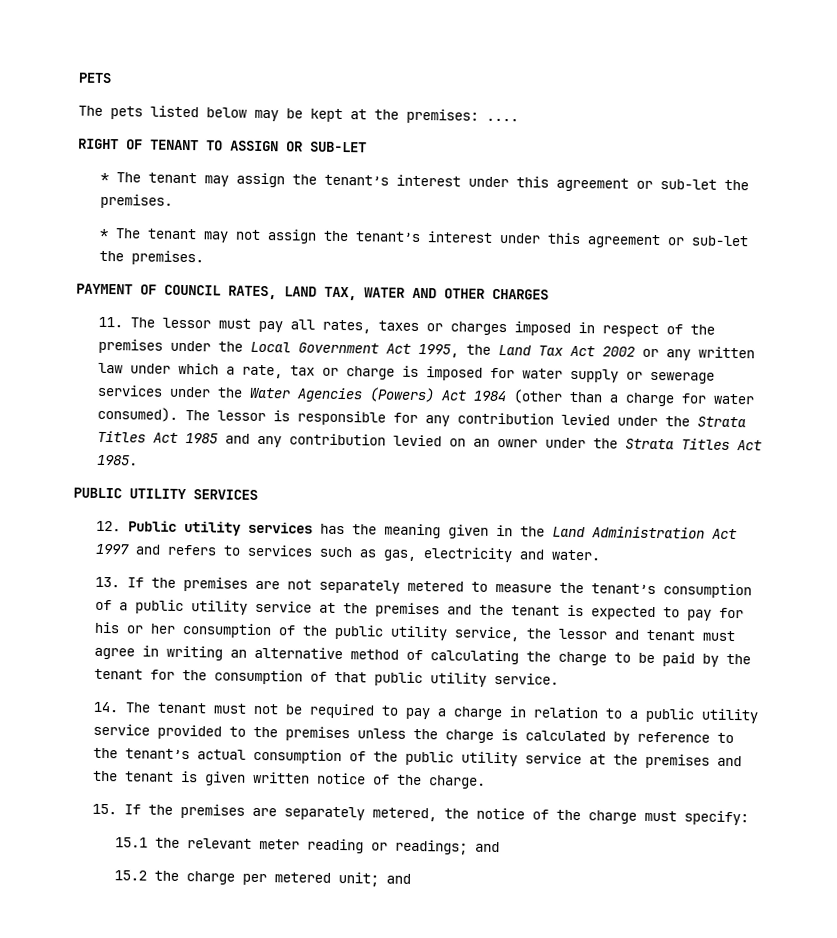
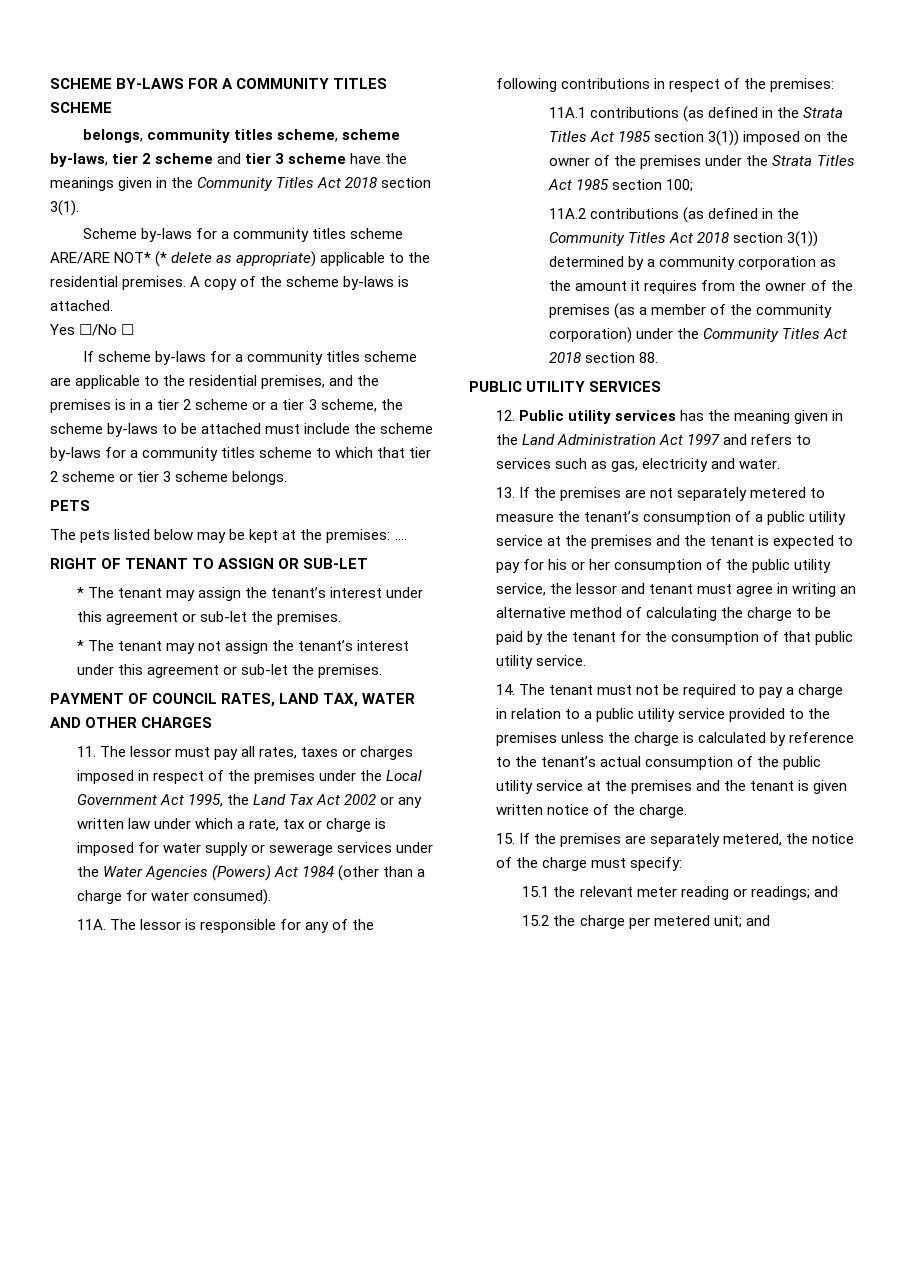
+ SCHEME BY-LAWS FOR A COMMUNITY TITLES SCHEME
+ belongs, community titles scheme, scheme by-laws, tier 2 scheme and tier 3 scheme have the meanings given in the Community Titles Act 2018 section 3(1).
+ Scheme by-laws for a community titles scheme ARE/ARE NOT* (* delete as appropriate) applicable to the residential premises. A copy of the scheme by-laws is attached.
+ Yes ☐/No ☐
+ If scheme by-laws for a community titles scheme are applicable to the residential premises, and the premises is in a tier 2 scheme or a tier 3 scheme, the scheme by-laws to be attached must include the scheme by-laws for a community titles scheme to which that tier 2 scheme or tier 3 scheme belongs.
- 11. The lessor must pay all rates, taxes or charges imposed in respect of the premises under the Local Government Act 1995, the Land Tax Act 2002 or any written law under which a rate, tax or charge is imposed for water supply or sewerage services under the Water Agencies (Powers) Act 1984 (other than a charge for water consumed). The lessor is responsible for any contribution levied under the Strata Titles Act 1985 and any contribution levied on an owner under the Strata Titles Act 1985.
+ 11. The lessor must pay all rates, taxes or charges imposed in respect of the premises under the Local Government Act 1995, the Land Tax Act 2002 or any written law under which a rate, tax or charge is imposed for water supply or sewerage services under the Water Agencies (Powers) Act 1984 (other than a charge for water consumed).
+ 11A. The lessor is responsible for any of the following contributions in respect of the premises:
+ 11A.1 contributions (as defined in the Strata Titles Act 1985 section 3(1)) imposed on the owner of the premises under the Strata Titles Act 1985 section 100;
+ 11A.2 contributions (as defined in the Community Titles Act 2018 section 3(1)) determined by a community corporation as the amount it requires from the owner of the premises (as a member of the community corporation) under the Community Titles Act 2018 section 88.

